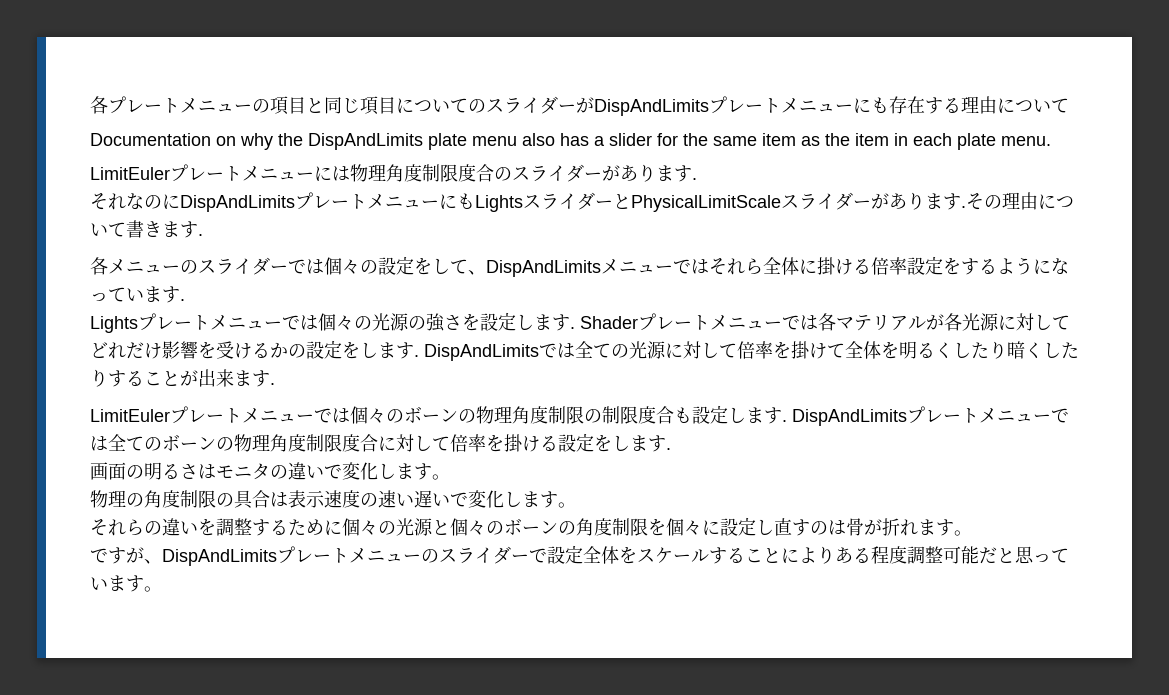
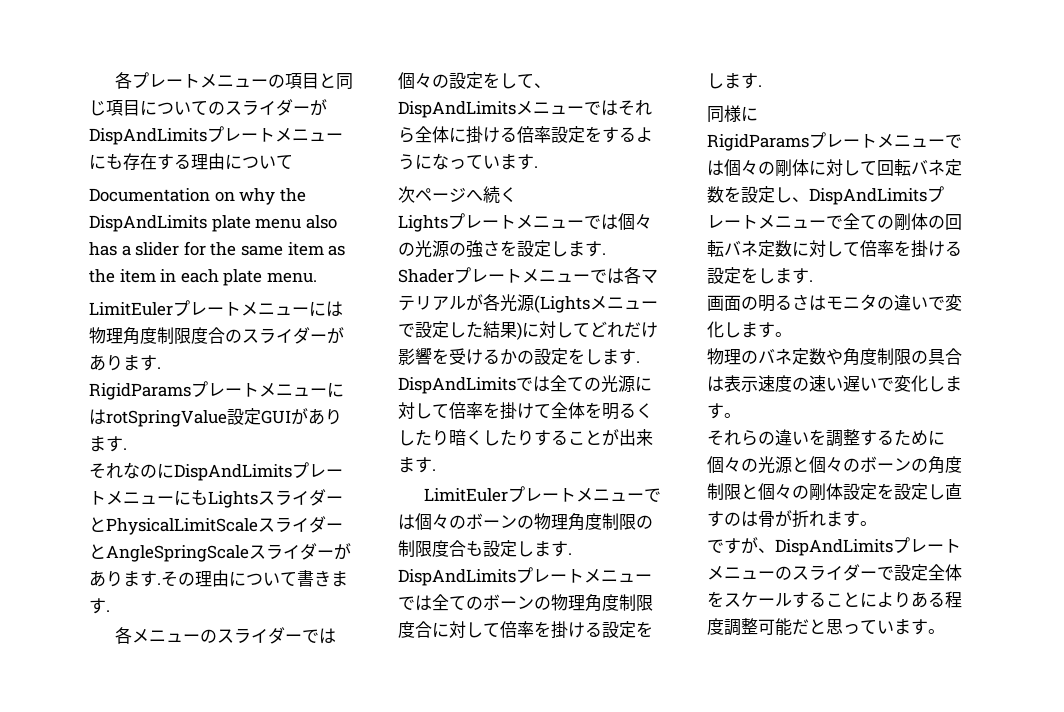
+ RigidParamsプレートメニューにはrotSpringValue設定GUIがあります.
- それなのにDispAndLimitsプレートメニューにもLightsスライダーとPhysicalLimitScaleスライダーがあります.
+ それなのにDispAndLimitsプレートメニューにもLightsスライダーとPhysicalLimitScaleスライダーとAngleSpringScaleスライダーがあります.
+ 次ページへ続く
- Shaderプレートメニューでは各マテリアルが各光源に対してどれだけ影響を受けるかの設定をします.
+ Shaderプレートメニューでは各マテリアルが各光源(Lightsメニューで設定した結果)に対してどれだけ影響を受けるかの設定をします.
+ 同様に
+ RigidParamsプレートメニューでは個々の剛体に対して回転バネ定数を設定し、DispAndLimitsプレートメニューで全ての剛体の回転バネ定数に対して倍率を掛ける設定をします.
- 物理の角度制限の具合は表示速度の速い遅いで変化します。
+ 物理のバネ定数や角度制限の具合は表示速度の速い遅いで変化します。
- それらの違いを調整するために個々の光源と個々のボーンの角度制限を個々に設定し直すのは骨が折れます。
+ それらの違いを調整するために個々の光源と個々のボーンの角度制限と個々の剛体設定を設定し直すのは骨が折れます。

